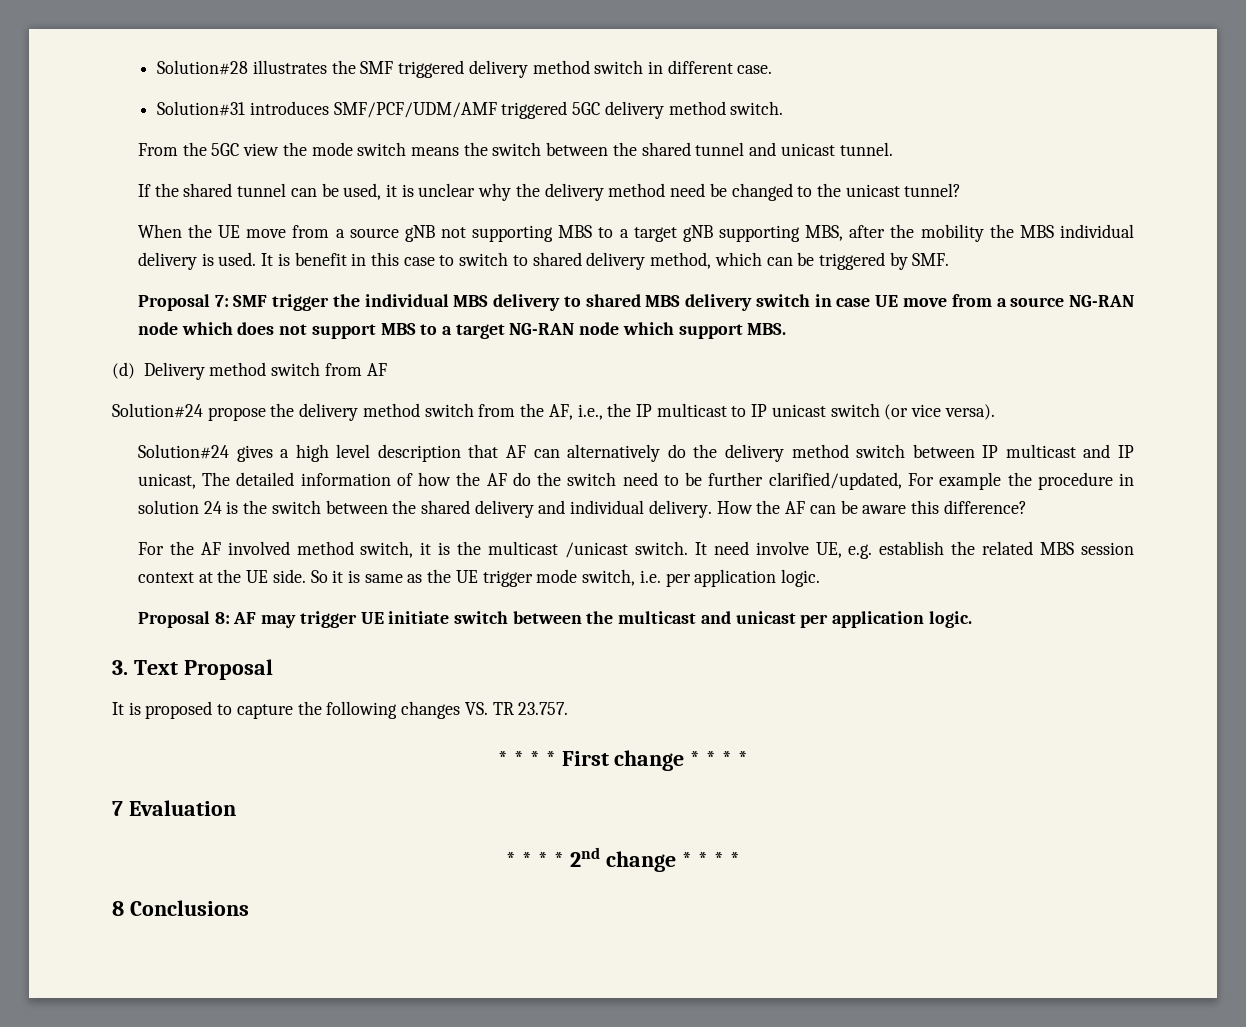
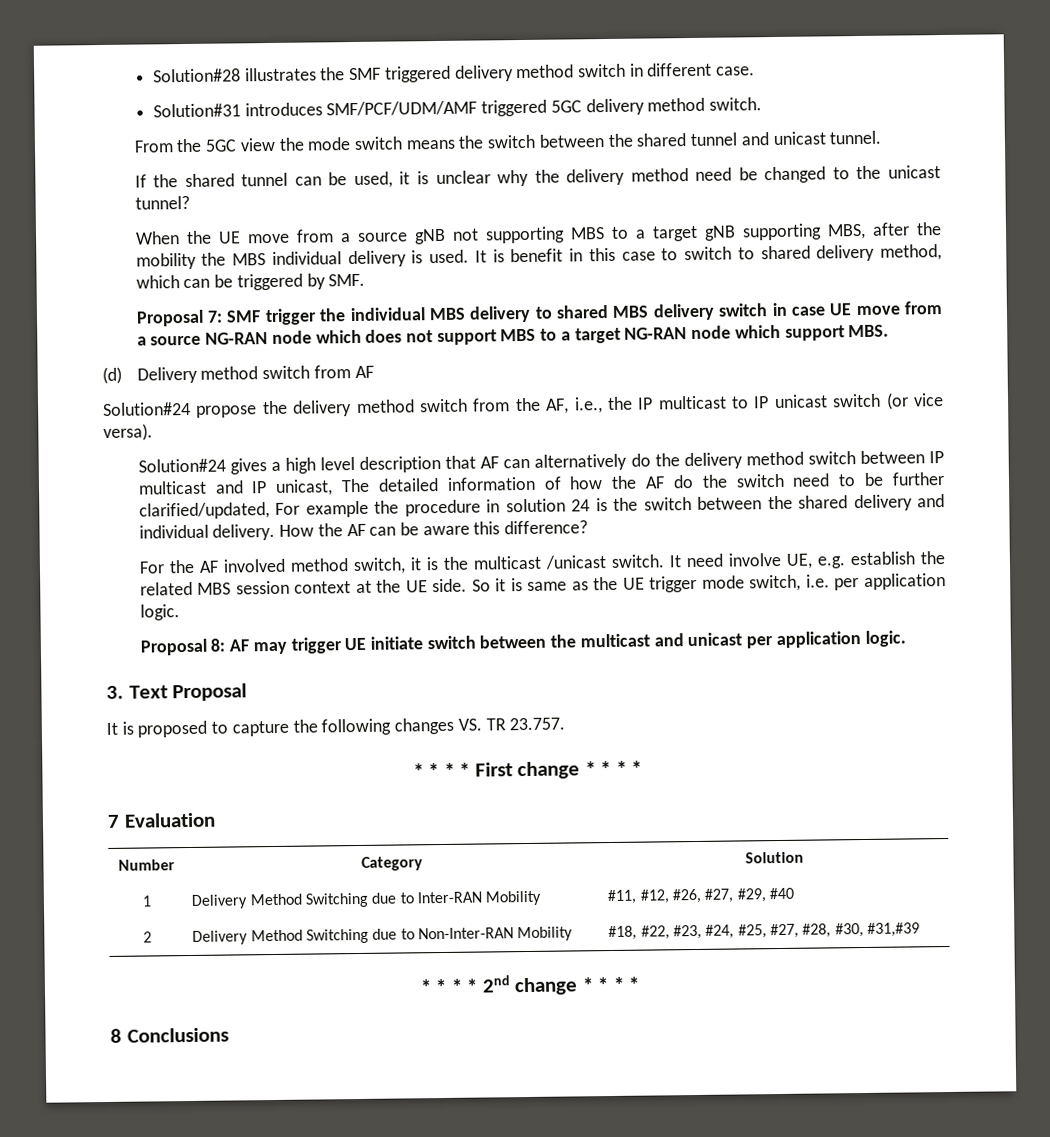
+ Number | Category | Solution
+ 1 | Delivery Method Switching due to Inter-RAN Mobility | #11, #12, #26, #27, #29, #40
+ 2 | Delivery Method Switching due to Non-Inter-RAN Mobility | #18, #22, #23, #24, #25, #27, #28, #30, #31,#39

